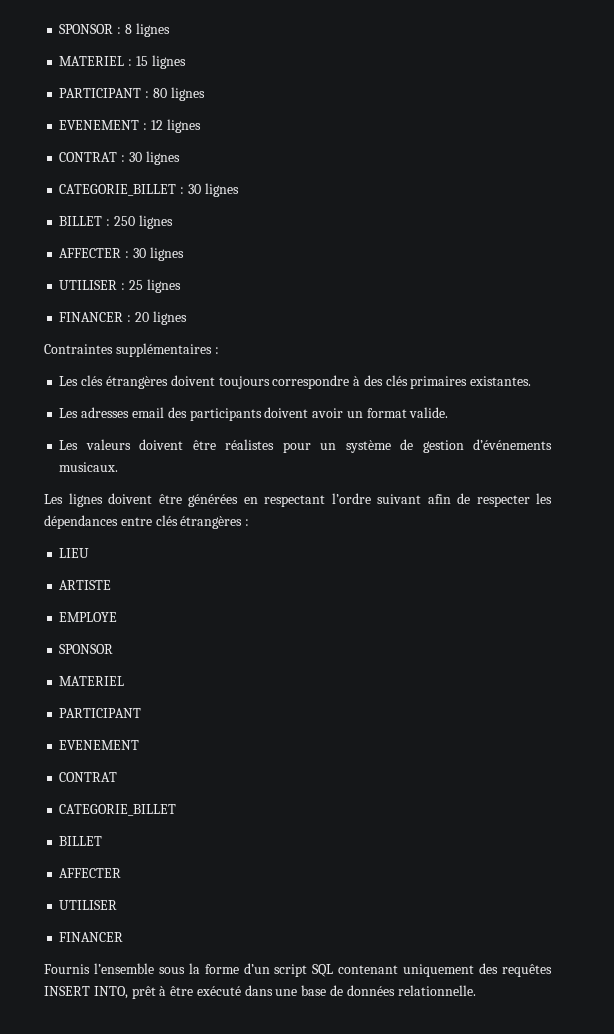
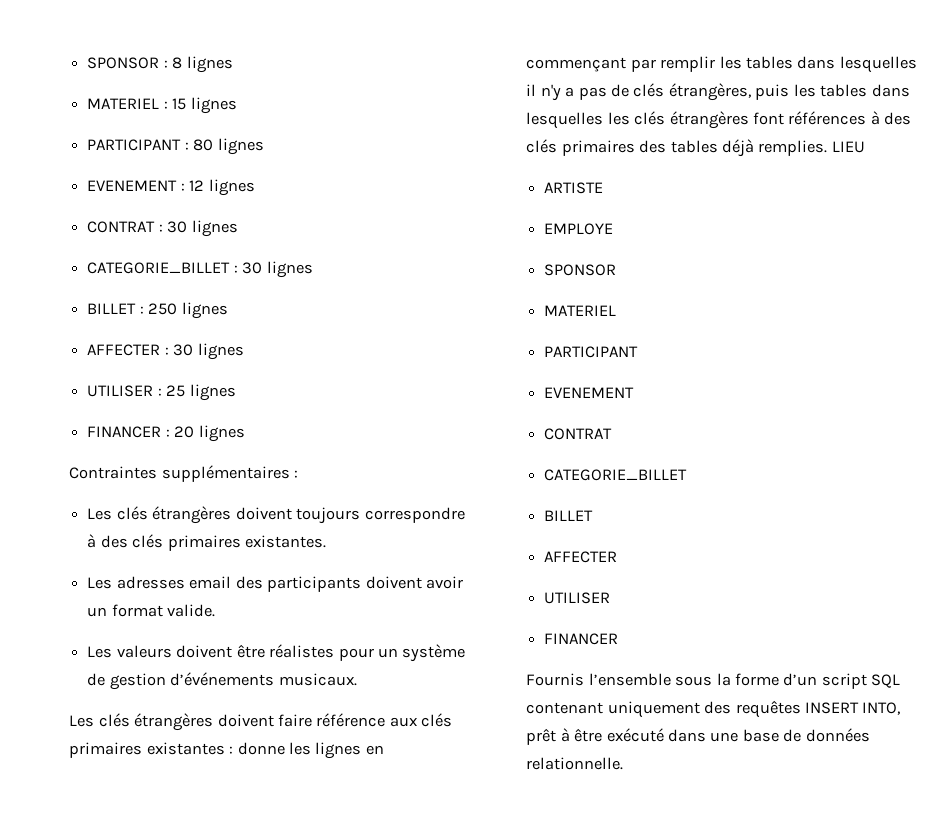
- Les lignes doivent être générées en respectant l’ordre suivant afin de respecter les dépendances entre clés étrangères :
- LIEU
+ Les clés étrangères doivent faire référence aux clés primaires existantes : donne les lignes en commençant par remplir les tables dans lesquelles il n'y a pas de clés étrangères, puis les tables dans lesquelles les clés étrangères font références à des clés primaires des tables déjà remplies. LIEU

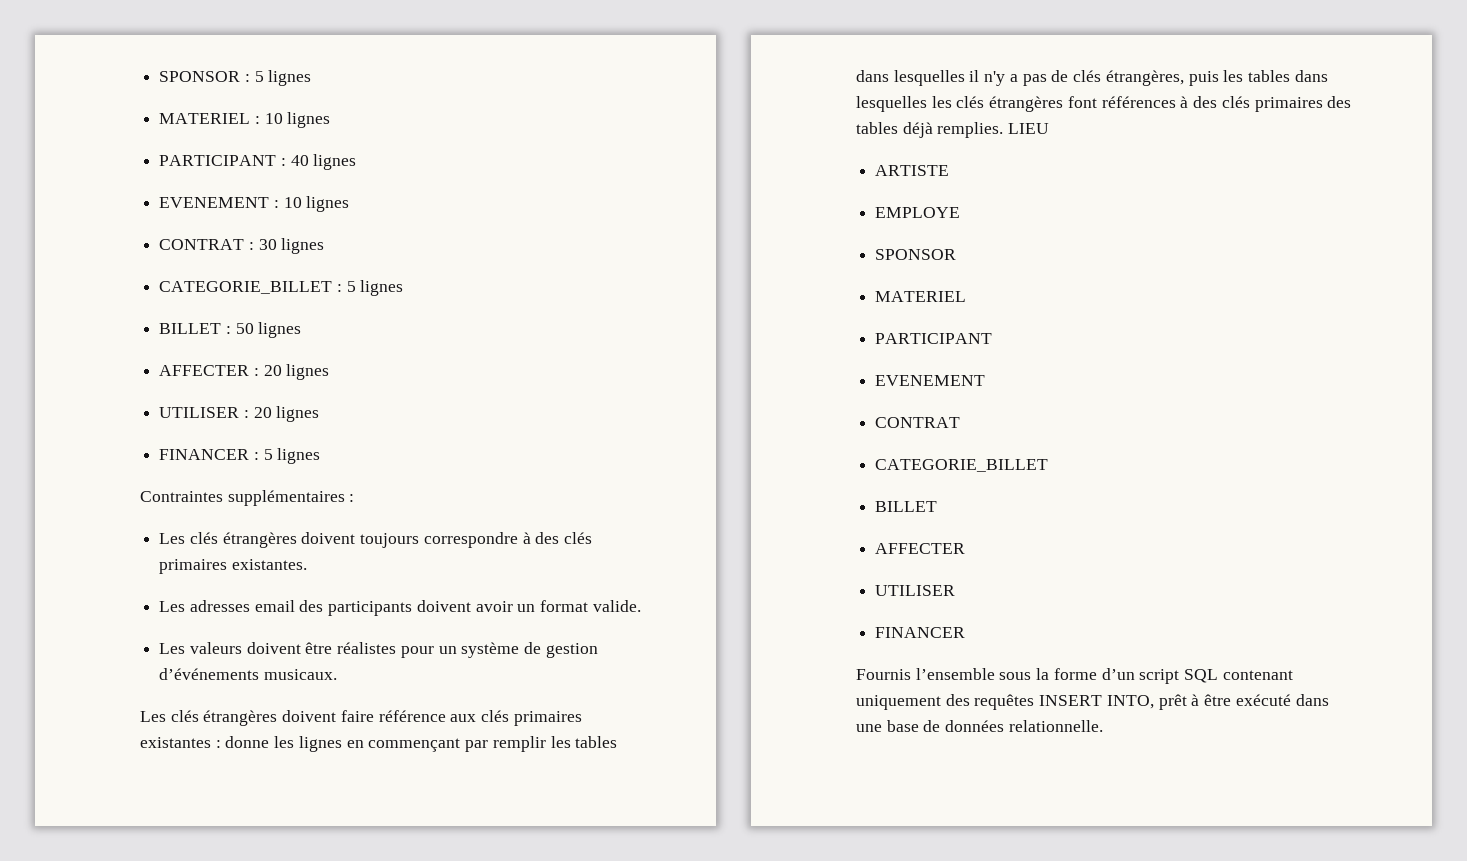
- SPONSOR : 8 lignes
+ SPONSOR : 5 lignes
- MATERIEL : 15 lignes
+ MATERIEL : 10 lignes
- PARTICIPANT : 80 lignes
+ PARTICIPANT : 40 lignes
- EVENEMENT : 12 lignes
+ EVENEMENT : 10 lignes
- CATEGORIE_BILLET : 30 lignes
+ CATEGORIE_BILLET : 5 lignes
- BILLET : 250 lignes
+ BILLET : 50 lignes
- AFFECTER : 30 lignes
+ AFFECTER : 20 lignes
- UTILISER : 25 lignes
+ UTILISER : 20 lignes
- FINANCER : 20 lignes
+ FINANCER : 5 lignes

